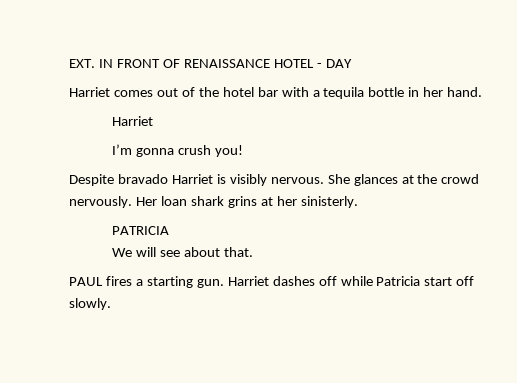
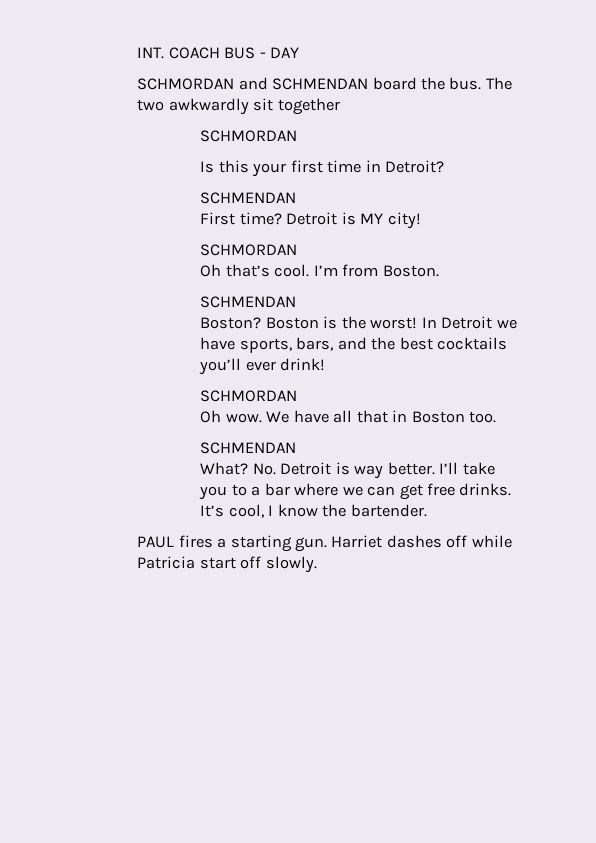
- EXT. IN FRONT OF RENAISSANCE HOTEL - DAY
- Harriet comes out of the hotel bar with a tequila bottle in her hand.
- Harriet
- I’m gonna crush you!
- Despite bravado Harriet is visibly nervous. She glances at the crowd nervously. Her loan shark grins at her sinisterly.
- PATRICIA
- We will see about that.
+ INT. COACH BUS - DAY
+ SCHMORDAN and SCHMENDAN board the bus. The two awkwardly sit together
+ SCHMORDAN
+ Is this your first time in Detroit?
+ SCHMENDAN
+ First time? Detroit is MY city!
+ SCHMORDAN
+ Oh that’s cool. I’m from Boston.
+ SCHMENDAN
+ Boston? Boston is the worst! In Detroit we have sports, bars, and the best cocktails you’ll ever drink!
+ SCHMORDAN
+ Oh wow. We have all that in Boston too.
+ SCHMENDAN
+ What? No. Detroit is way better. I’ll take you to a bar where we can get free drinks. It’s cool, I know the bartender.

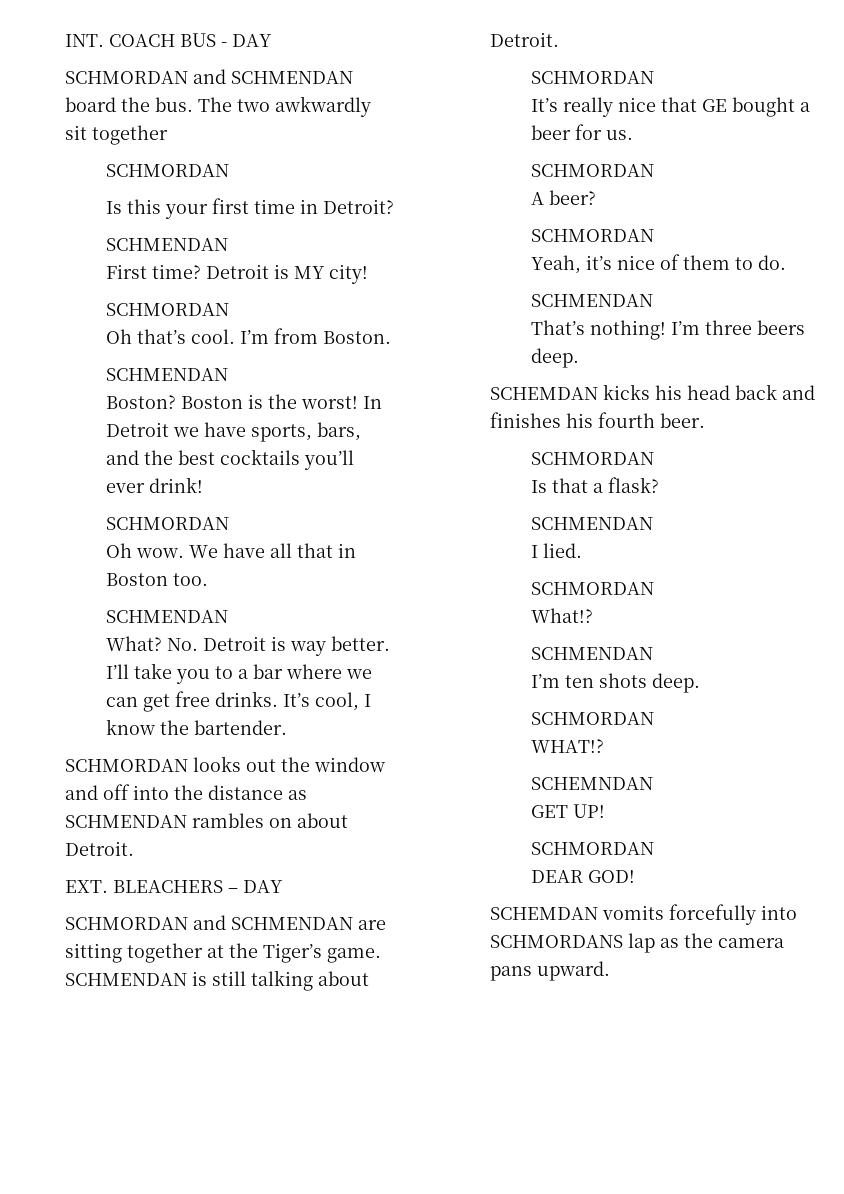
- PAUL fires a starting gun. Harriet dashes off while Patricia start off slowly.
+ SCHMORDAN looks out the window and off into the distance as SCHMENDAN rambles on about Detroit.
+ EXT. BLEACHERS – DAY
+ SCHMORDAN and SCHMENDAN are sitting together at the Tiger’s game. SCHMENDAN is still talking about Detroit.
+ SCHMORDAN
+ It’s really nice that GE bought a beer for us.
+ SCHMORDAN
+ A beer?
+ SCHMORDAN
+ Yeah, it’s nice of them to do.
+ SCHMENDAN
+ That’s nothing! I’m three beers deep.
+ SCHEMDAN kicks his head back and finishes his fourth beer.
+ SCHMORDAN
+ Is that a flask?
+ SCHMENDAN
+ I lied.
+ SCHMORDAN
+ What!?
+ SCHMENDAN
+ I’m ten shots deep.
+ SCHMORDAN
+ WHAT!?
+ SCHEMNDAN
+ GET UP!
+ SCHMORDAN
+ DEAR GOD!
+ SCHEMDAN vomits forcefully into SCHMORDANS lap as the camera pans upward.

